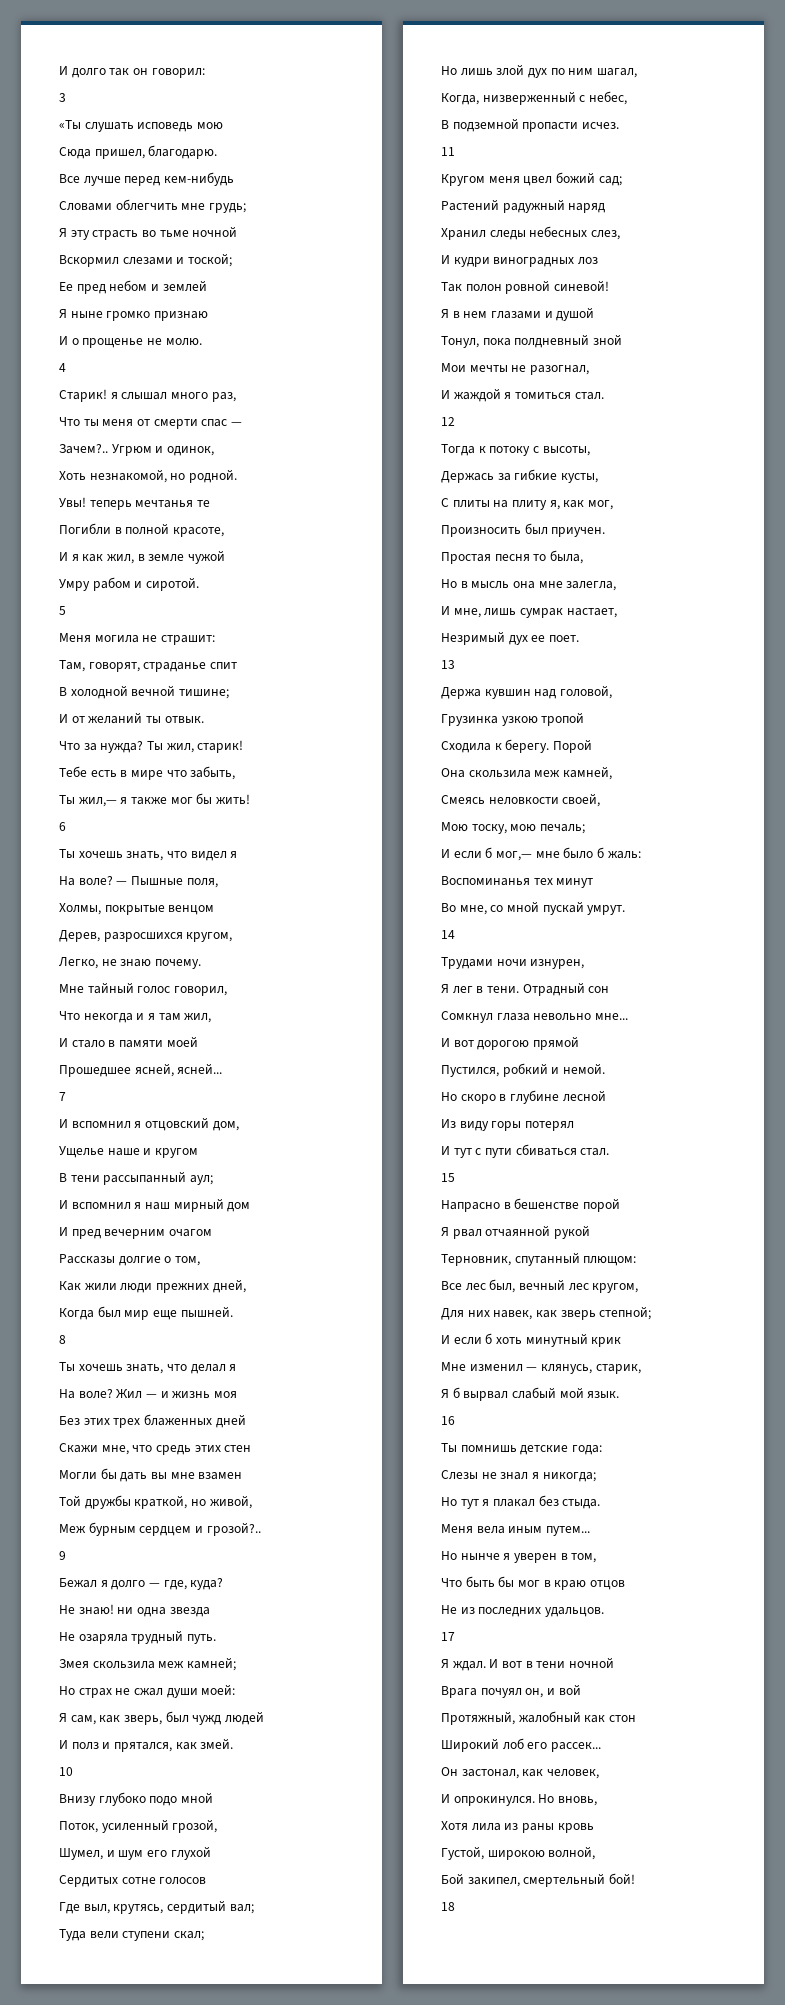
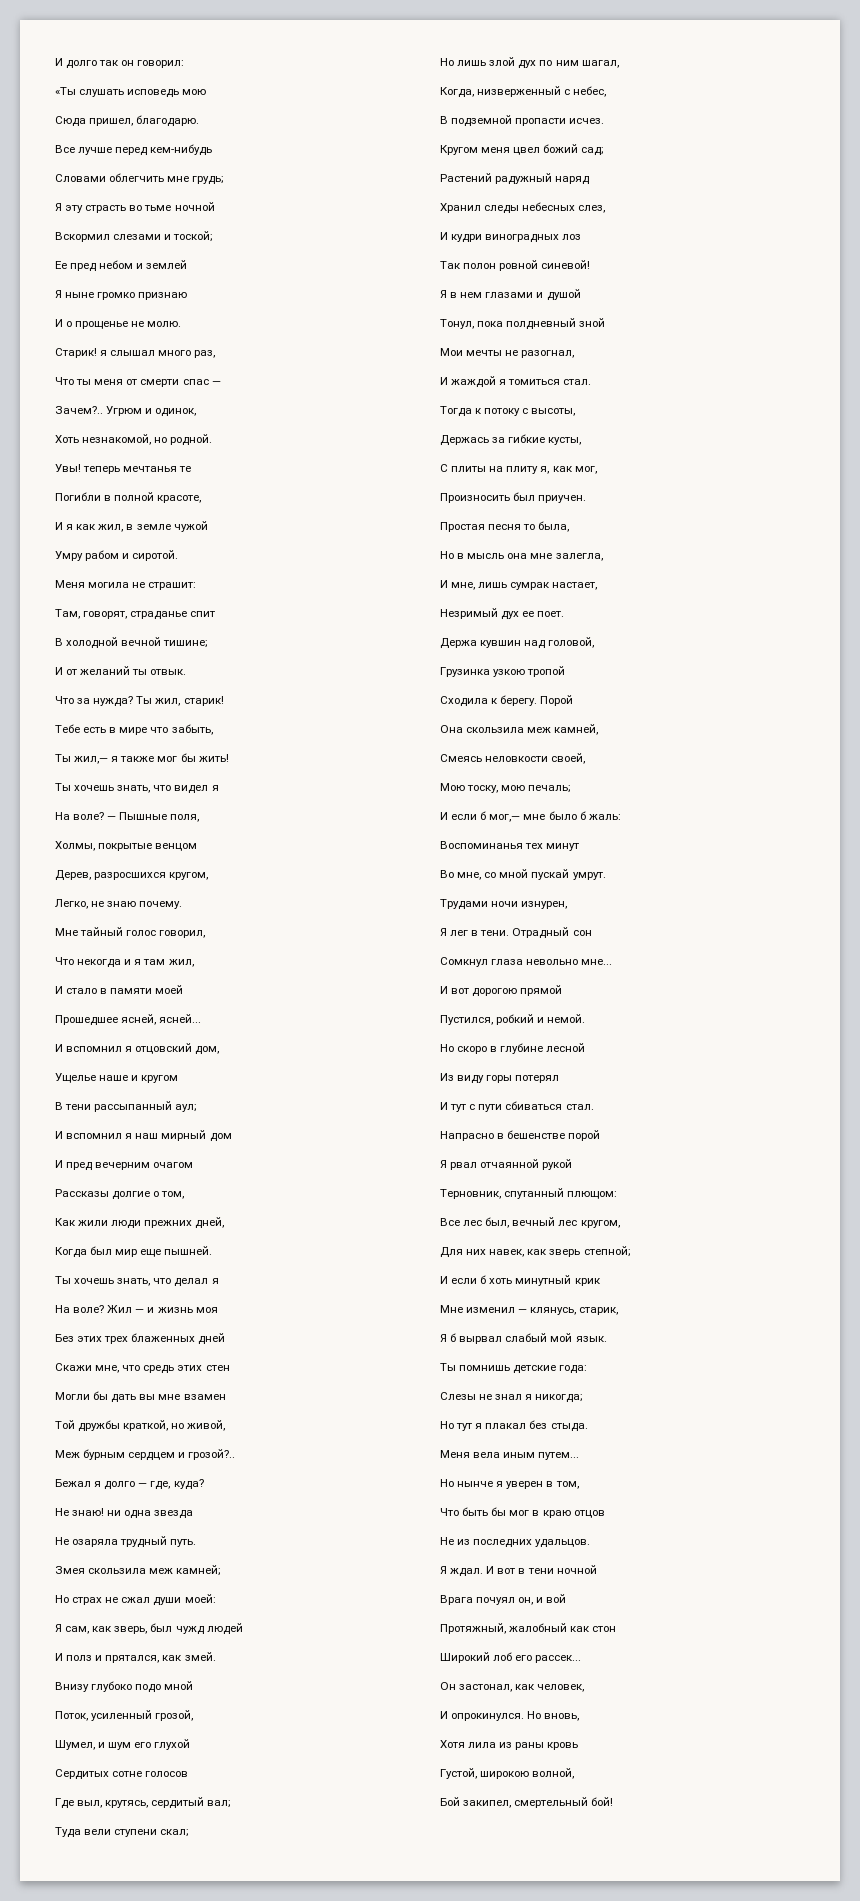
- 3
- 4
- 5
- 6
- 7
- 8
- 9
- 10
- 11
- 12
- 13
- 14
- 15
- 16
- 17
- 18

